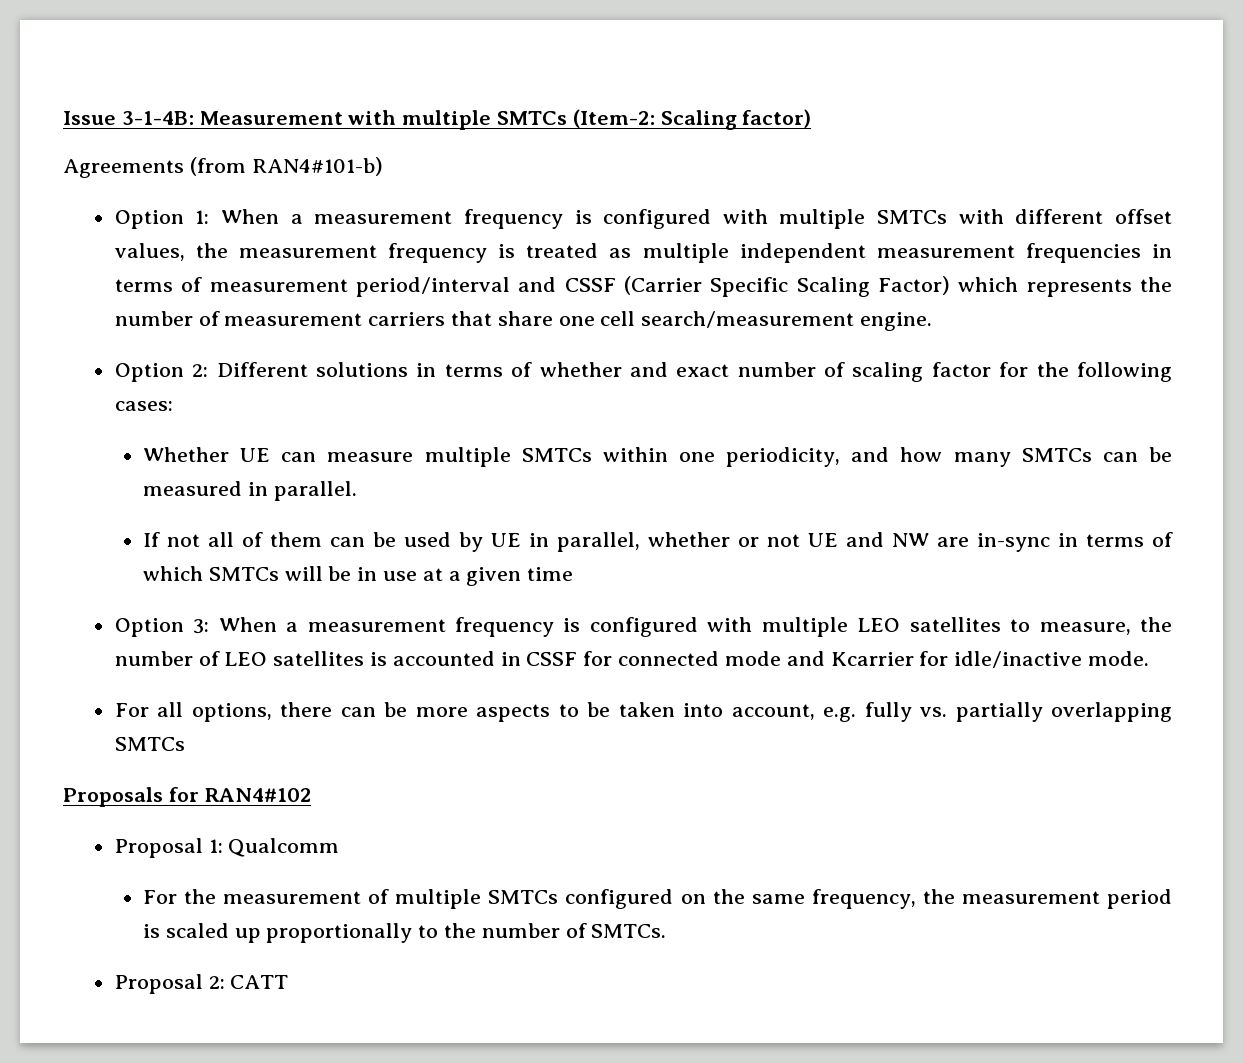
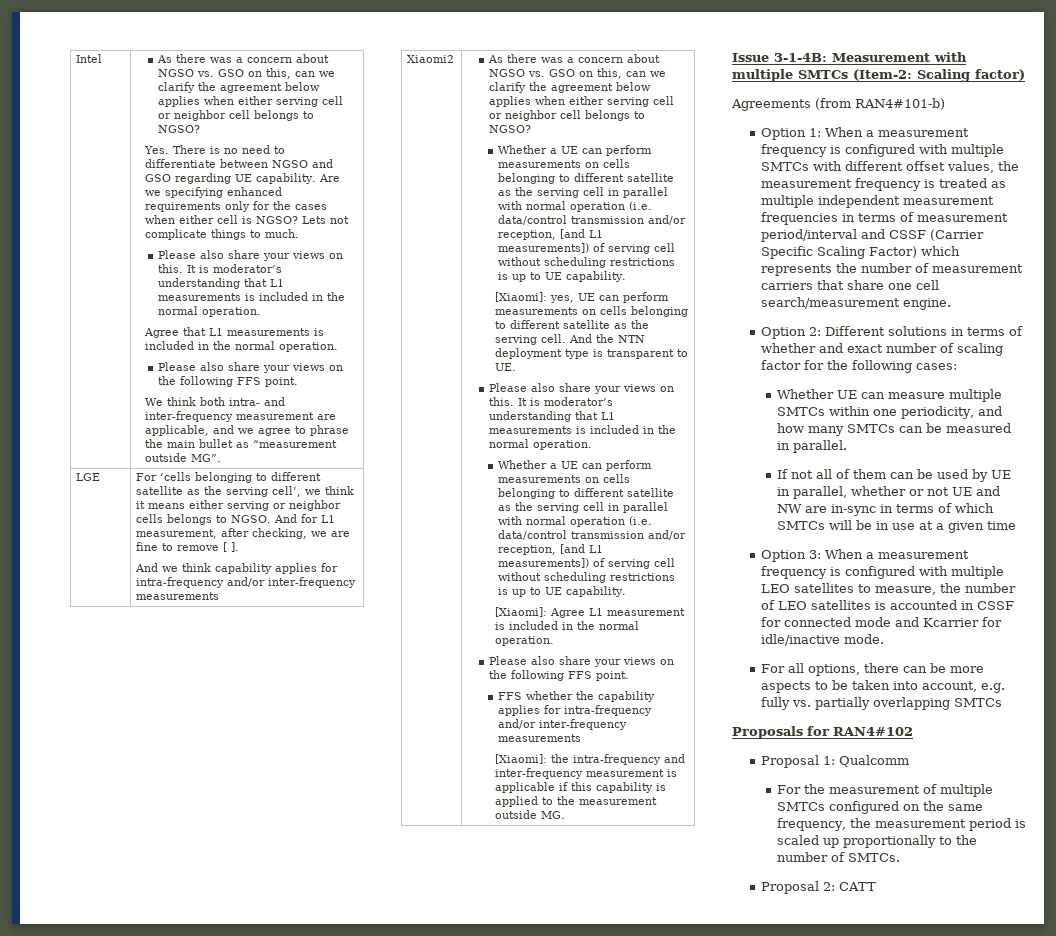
+ Intel | As there was a concern about NGSO vs. GSO on this, can we clarify the agreement below applies when either serving cell or neighbor cell belongs to NGSO?
+ Yes. There is no need to differentiate between NGSO and GSO regarding UE capability. Are we specifying enhanced requirements only for the cases when either cell is NGSO? Lets not complicate things to much.
+ Please also share your views on this. It is moderator’s understanding that L1 measurements is included in the normal operation.
+ Agree that L1 measurements is included in the normal operation.
+ Please also share your views on the following FFS point.
+ We think both intra- and inter-frequency measurement are applicable, and we agree to phrase the main bullet as “measurement outside MG”.
+ LGE | For ‘cells belonging to different satellite as the serving cell’, we think it means either serving or neighbor cells belongs to NGSO. And for L1 measurement, after checking, we are fine to remove [ ].
+ And we think capability applies for intra-frequency and/or inter-frequency measurements
+ Xiaomi2 | As there was a concern about NGSO vs. GSO on this, can we clarify the agreement below applies when either serving cell or neighbor cell belongs to NGSO?
+ Whether a UE can perform measurements on cells belonging to different satellite as the serving cell in parallel with normal operation (i.e. data/control transmission and/or reception, [and L1 measurements]) of serving cell without scheduling restrictions is up to UE capability.
+ [Xiaomi]: yes, UE can perform measurements on cells belonging to different satellite as the serving cell. And the NTN deployment type is transparent to UE.
+ Please also share your views on this. It is moderator’s understanding that L1 measurements is included in the normal operation.
+ Whether a UE can perform measurements on cells belonging to different satellite as the serving cell in parallel with normal operation (i.e. data/control transmission and/or reception, [and L1 measurements]) of serving cell without scheduling restrictions is up to UE capability.
+ [Xiaomi]: Agree L1 measurement is included in the normal operation.
+ Please also share your views on the following FFS point.
+ FFS whether the capability applies for intra-frequency and/or inter-frequency measurements
+ [Xiaomi]: the intra-frequency and inter-frequency measurement is applicable if this capability is applied to the measurement outside MG.

